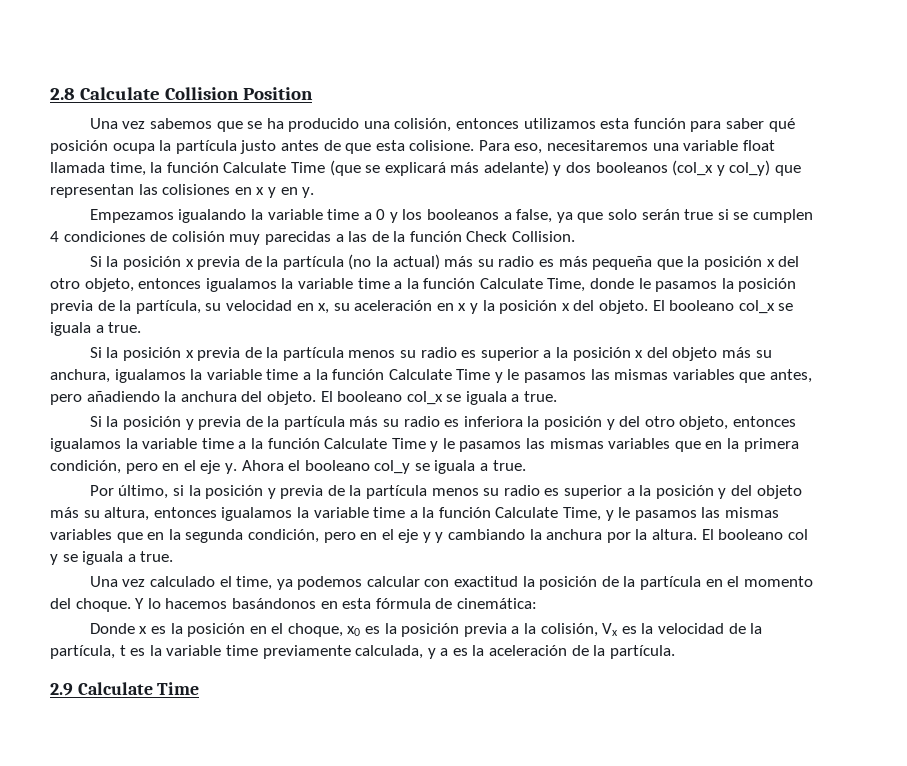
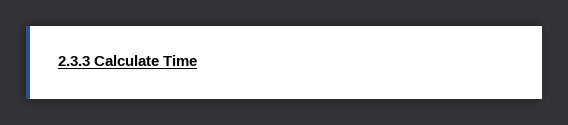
- 2.8 Calculate Collision Position
- Una vez sabemos que se ha producido una colisión, entonces utilizamos esta función para saber qué posición ocupa la partícula justo antes de que esta colisione. Para eso, necesitaremos una variable float llamada time, la función Calculate Time (que se explicará más adelante) y dos booleanos (col_x y col_y) que representan las colisiones en x y en y.
- Empezamos igualando la variable time a 0 y los booleanos a false, ya que solo serán true si se cumplen 4 condiciones de colisión muy parecidas a las de la función Check Collision.
- Si la posición x previa de la partícula (no la actual) más su radio es más pequeña que la posición x del otro objeto, entonces igualamos la variable time a la función Calculate Time, donde le pasamos la posición previa de la partícula, su velocidad en x, su aceleración en x y la posición x del objeto. El booleano col_x se iguala a true.
- Si la posición x previa de la partícula menos su radio es superior a la posición x del objeto más su anchura, igualamos la variable time a la función Calculate Time y le pasamos las mismas variables que antes, pero añadiendo la anchura del objeto. El booleano col_x se iguala a true.
- Si la posición y previa de la partícula más su radio es inferiora la posición y del otro objeto, entonces igualamos la variable time a la función Calculate Time y le pasamos las mismas variables que en la primera condición, pero en el eje y. Ahora el booleano col_y se iguala a true.
- Por último, si la posición y previa de la partícula menos su radio es superior a la posición y del objeto más su altura, entonces igualamos la variable time a la función Calculate Time, y le pasamos las mismas variables que en la segunda condición, pero en el eje y y cambiando la anchura por la altura. El booleano col y se iguala a true.
- Una vez calculado el time, ya podemos calcular con exactitud la posición de la partícula en el momento del choque. Y lo hacemos basándonos en esta fórmula de cinemática:
- Donde x es la posición en el choque, x0 es la posición previa a la colisión, Vx es la velocidad de la partícula, t es la variable time previamente calculada, y a es la aceleración de la partícula.
- 2.9 Calculate Time
+ 2.3.3 Calculate Time

